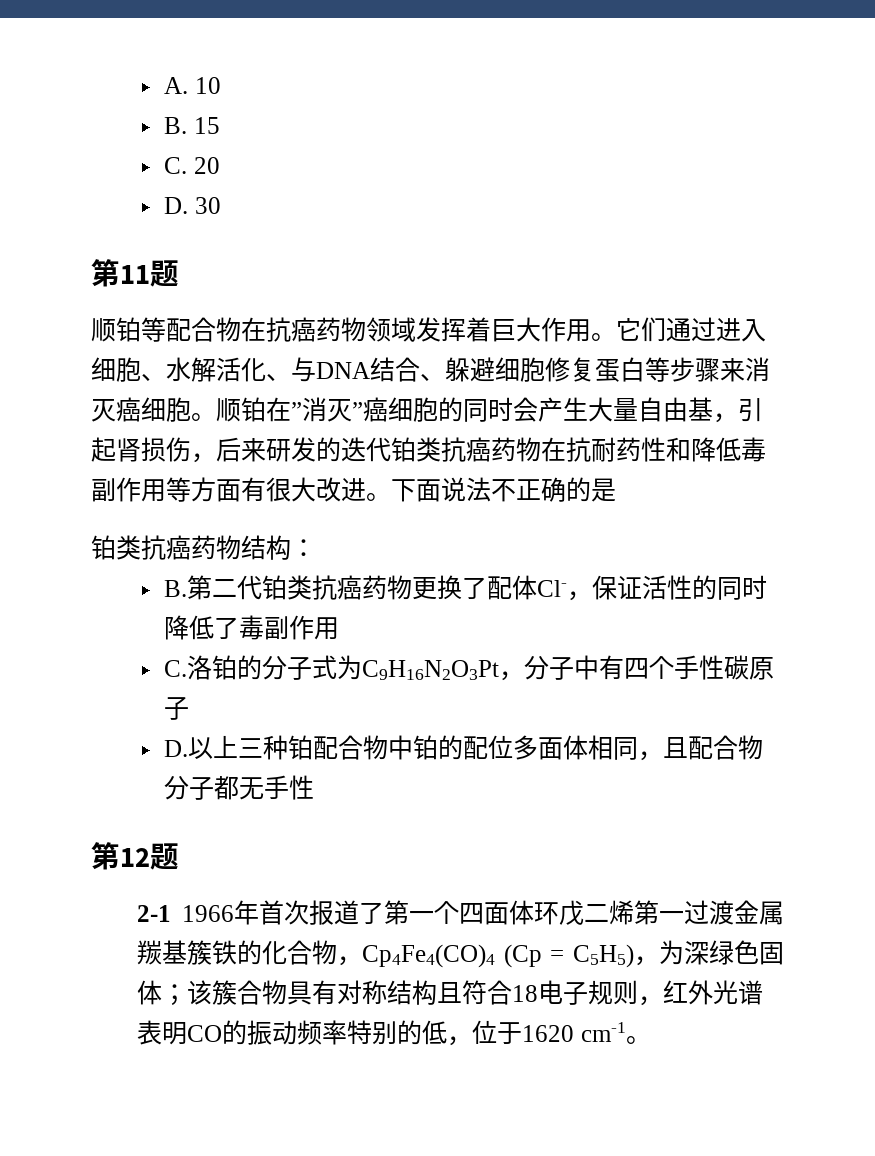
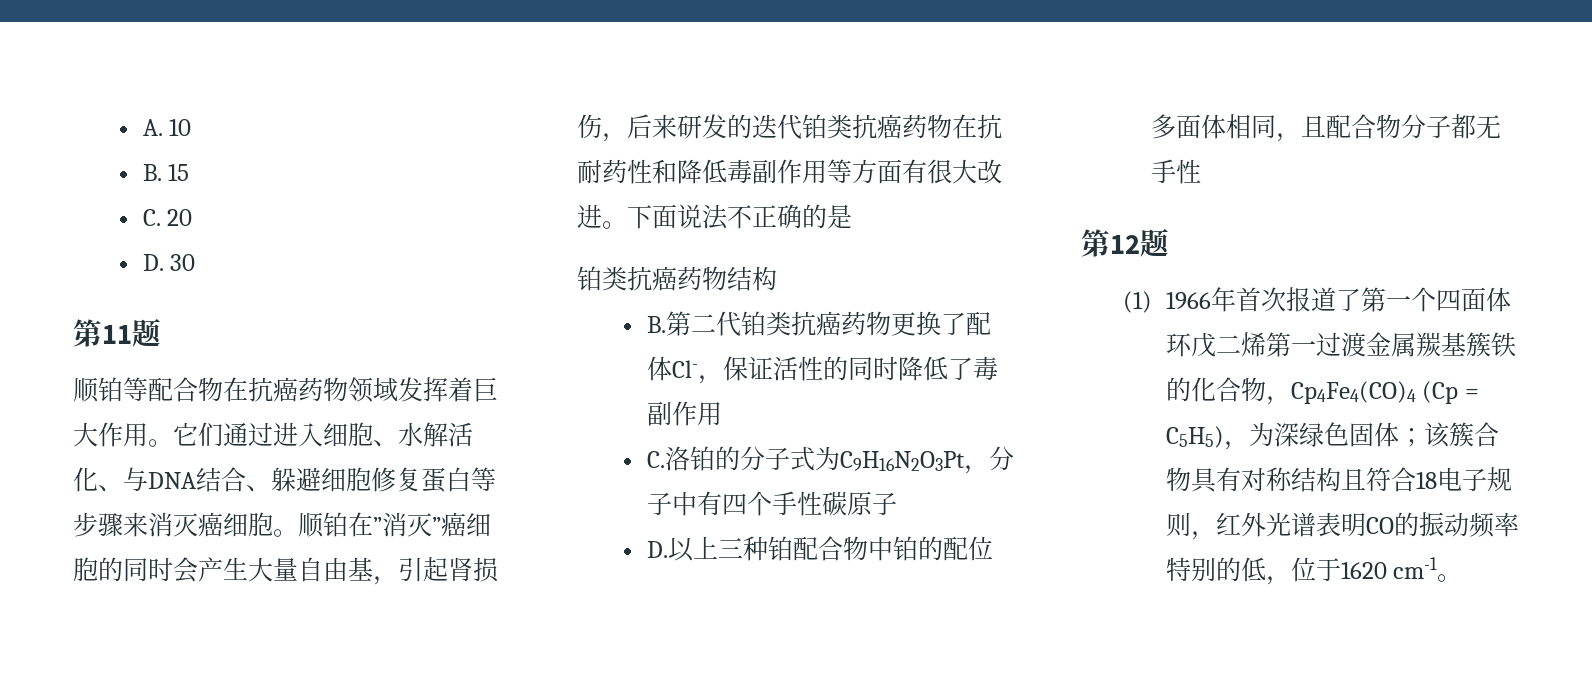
- 铂类抗癌药物结构：
+ 铂类抗癌药物结构
- 2-1 1966年首次报道了第一个四面体环戊二烯第一过渡金属羰基簇铁的化合物，Cp4Fe4(CO)4 (Cp = C5H5)，为深绿色固体；该簇合物具有对称结构且符合18电子规则，红外光谱表明CO的振动频率特别的低，位于1620 cm-1。
+ (1) 1966年首次报道了第一个四面体环戊二烯第一过渡金属羰基簇铁的化合物，Cp4Fe4(CO)4 (Cp = C5H5)，为深绿色固体；该簇合物具有对称结构且符合18电子规则，红外光谱表明CO的振动频率特别的低，位于1620 cm-1。

